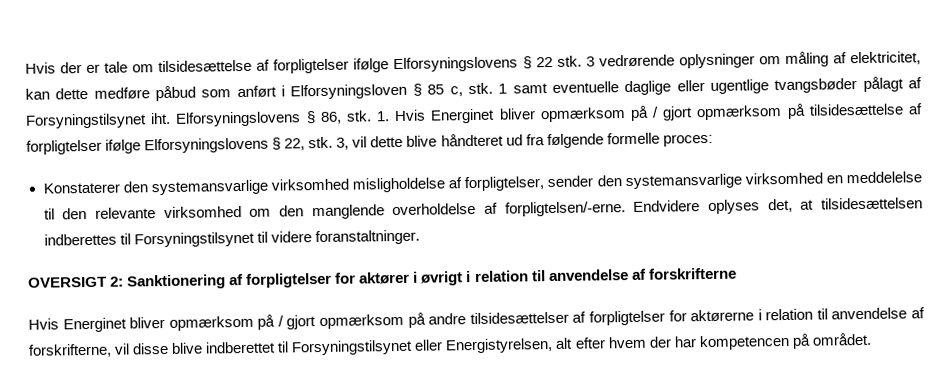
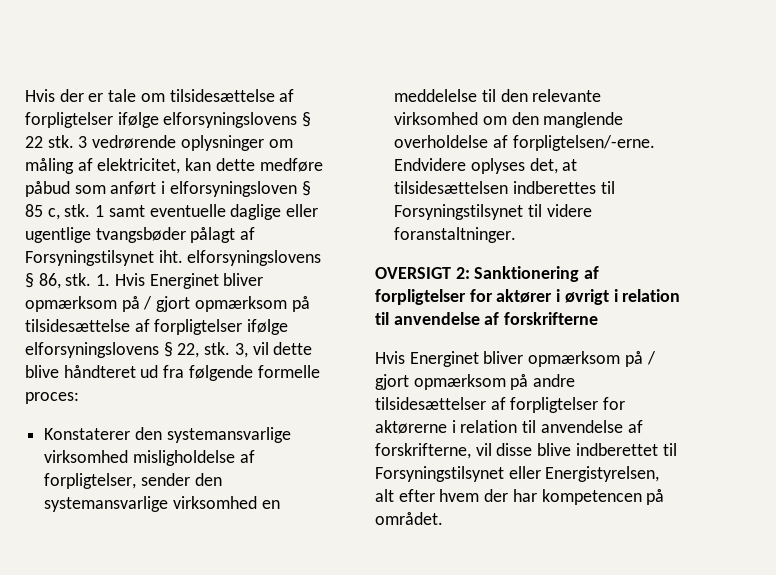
- Hvis der er tale om tilsidesættelse af forpligtelser ifølge Elforsyningslovens § 22 stk.
+ Hvis der er tale om tilsidesættelse af forpligtelser ifølge elforsyningslovens § 22 stk.
- 3 vedrørende oplysninger om måling af elektricitet, kan dette medføre påbud som anført i Elforsyningsloven § 85 c, stk.
+ 3 vedrørende oplysninger om måling af elektricitet, kan dette medføre påbud som anført i elforsyningsloven § 85 c, stk.
- 1 samt eventuelle daglige eller ugentlige tvangsbøder pålagt af Forsyningstilsynet iht. Elforsyningslovens § 86, stk.
+ 1 samt eventuelle daglige eller ugentlige tvangsbøder pålagt af Forsyningstilsynet iht. elforsyningslovens § 86, stk.
- 1. Hvis Energinet bliver opmærksom på / gjort opmærksom på tilsidesættelse af forpligtelser ifølge Elforsyningslovens § 22, stk.
+ 1. Hvis Energinet bliver opmærksom på / gjort opmærksom på tilsidesættelse af forpligtelser ifølge elforsyningslovens § 22, stk.

